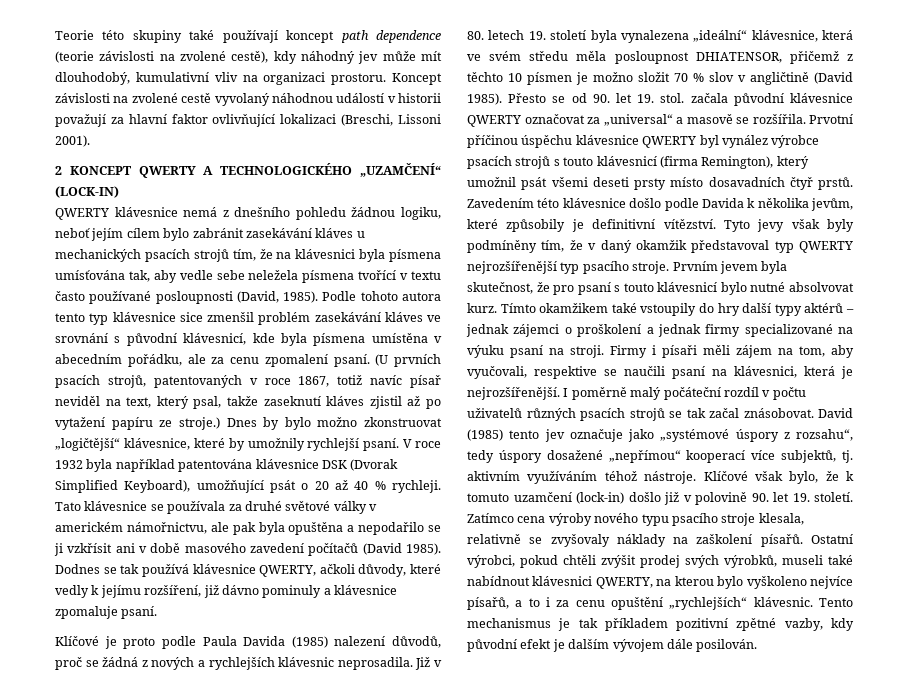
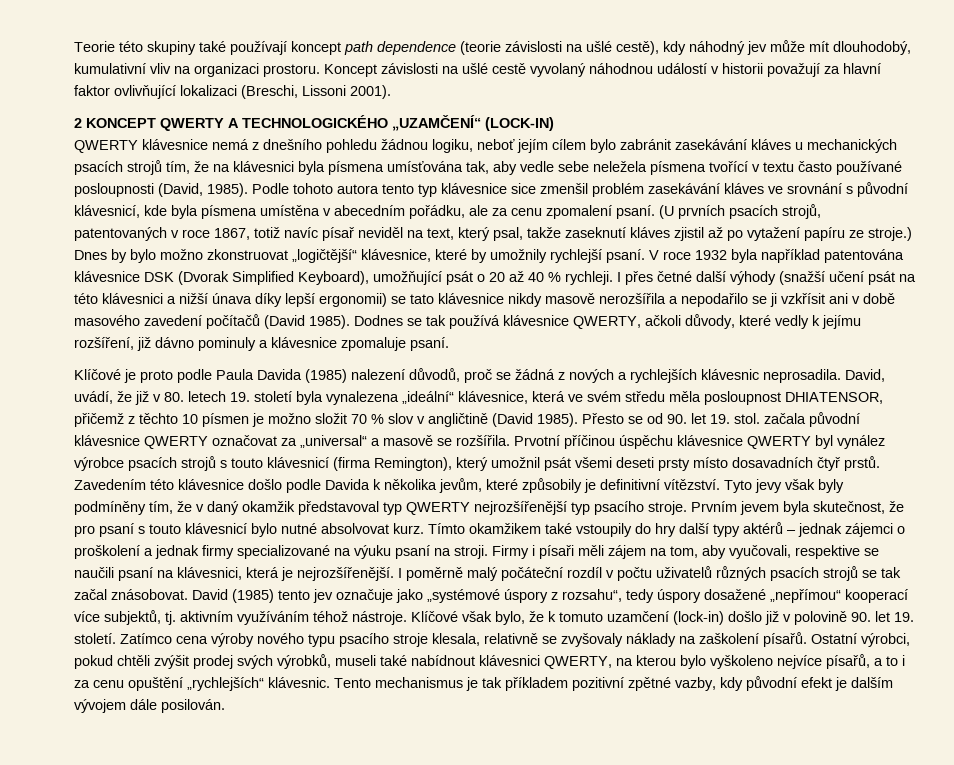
- Teorie této skupiny také používají koncept path dependence (teorie závislosti na zvolené cestě), kdy náhodný jev může mít dlouhodobý, kumulativní vliv na organizaci prostoru.
+ Teorie této skupiny také používají koncept path dependence (teorie závislosti na ušlé cestě), kdy náhodný jev může mít dlouhodobý, kumulativní vliv na organizaci prostoru.
- Koncept závislosti na zvolené cestě vyvolaný náhodnou událostí v historii považují za hlavní faktor ovlivňující lokalizaci (Breschi, Lissoni 2001).
+ Koncept závislosti na ušlé cestě vyvolaný náhodnou událostí v historii považují za hlavní faktor ovlivňující lokalizaci (Breschi, Lissoni 2001).
- Tato klávesnice se používala za druhé světové války v americkém námořnictvu, ale pak byla opuštěna a nepodařilo se ji vzkřísit ani v době masového zavedení počítačů (David 1985).
+ I přes četné další výhody (snažší učení psát na této klávesnici a nižší únava díky lepší ergonomii) se tato klávesnice nikdy masově nerozšířila a nepodařilo se ji vzkřísit ani v době masového zavedení počítačů (David 1985).
- Již v 80. letech 19. století byla vynalezena „ideální“ klávesnice, která ve svém středu měla posloupnost DHIATENSOR, přičemž z těchto 10 písmen je možno složit 70 % slov v angličtině (David 1985).
+ David, uvádí, že již v 80. letech 19. století byla vynalezena „ideální“ klávesnice, která ve svém středu měla posloupnost DHIATENSOR, přičemž z těchto 10 písmen je možno složit 70 % slov v angličtině (David 1985).

